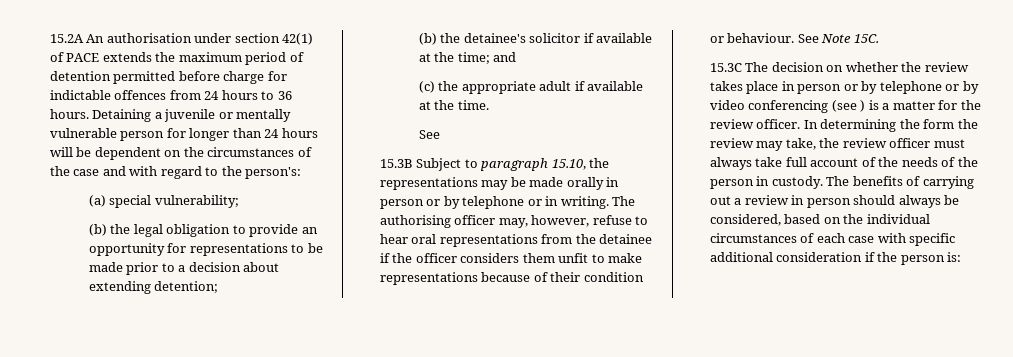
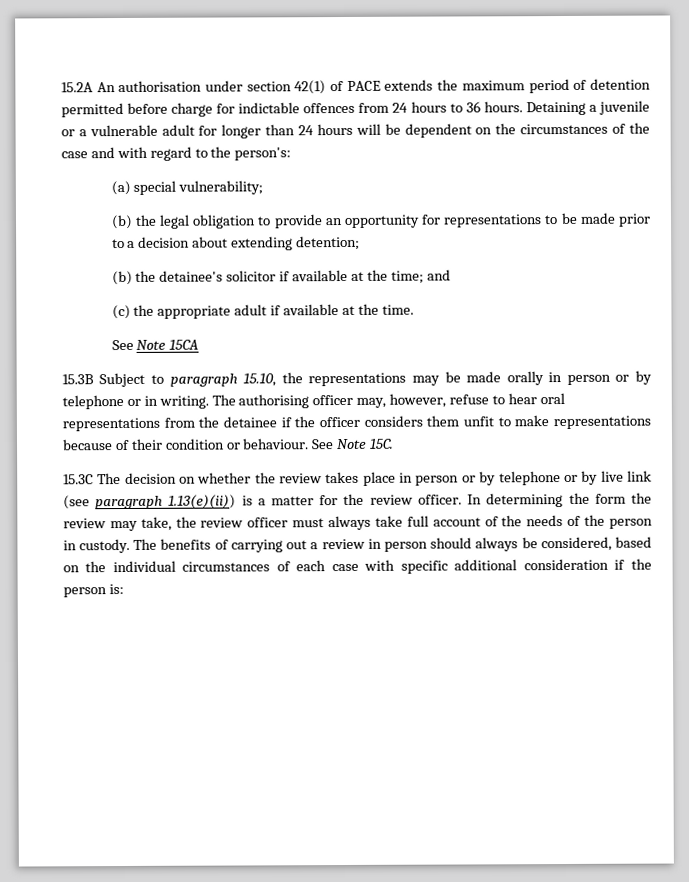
- Detaining a juvenile or mentally vulnerable person for longer than 24 hours will be dependent on the circumstances of the case and with regard to the person's:
+ Detaining a juvenile or a vulnerable adult for longer than 24 hours will be dependent on the circumstances of the case and with regard to the person's:
  (c) the appropriate adult if available at the time.
- See
+ See Note 15CA
- 15.3C The decision on whether the review takes place in person or by telephone or by video conferencing (see ) is a matter for the review officer.
+ 15.3C The decision on whether the review takes place in person or by telephone or by live link (see paragraph 1.13(e)(ii)) is a matter for the review officer.

